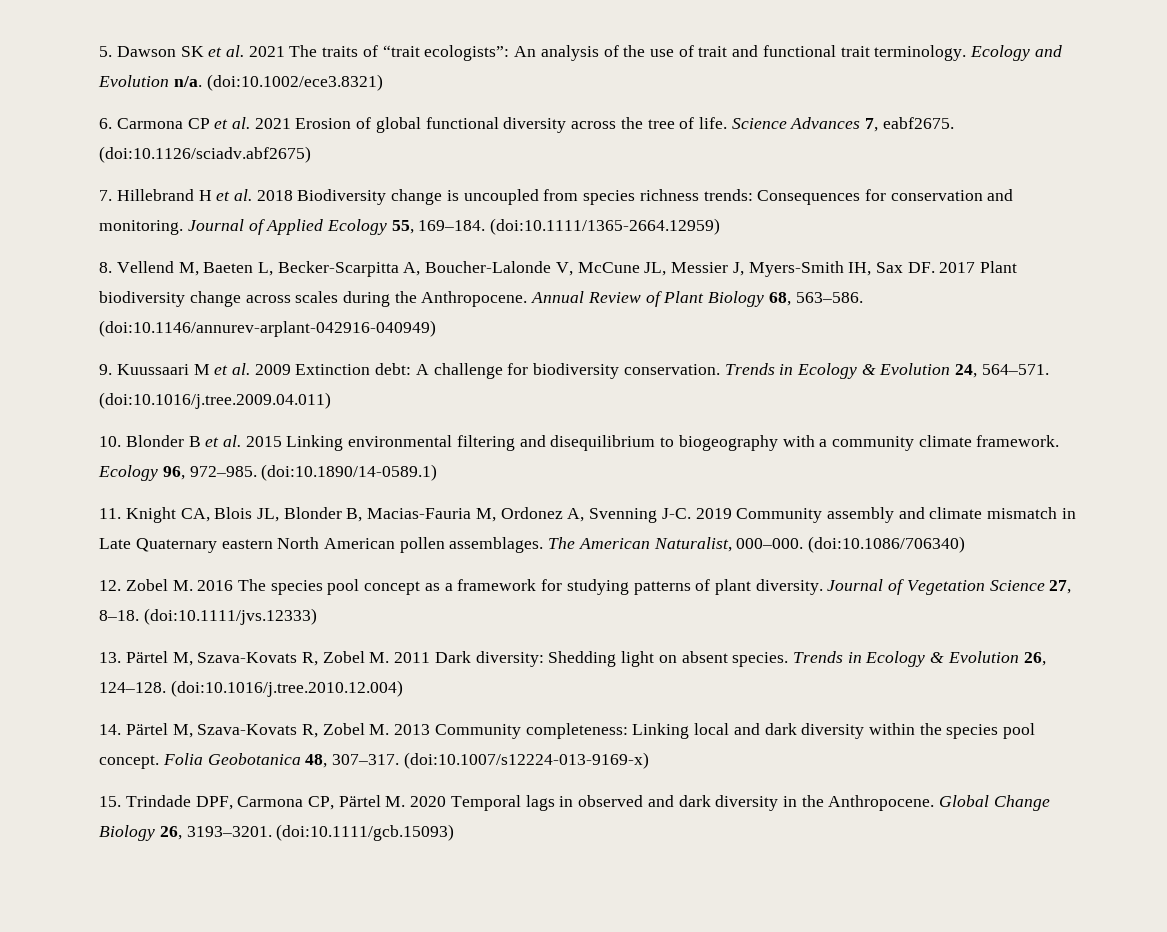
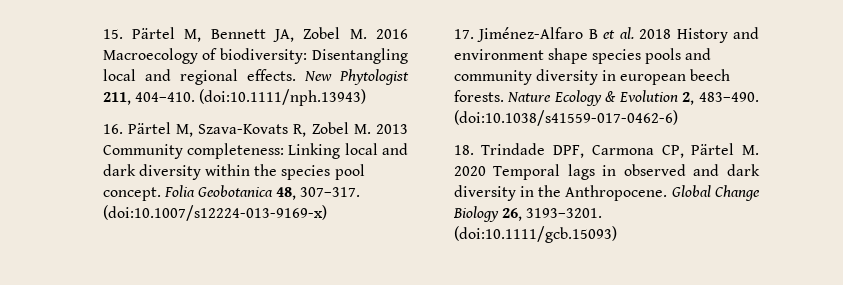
- 5. Dawson SK et al. 2021 The traits of “trait ecologists”: An analysis of the use of trait and functional trait terminology. Ecology and Evolution n/a. (doi:10.1002/ece3.8321)
- 6. Carmona CP et al. 2021 Erosion of global functional diversity across the tree of life. Science Advances 7, eabf2675. (doi:10.1126/sciadv.abf2675)
- 7. Hillebrand H et al. 2018 Biodiversity change is uncoupled from species richness trends: Consequences for conservation and monitoring. Journal of Applied Ecology 55, 169–184. (doi:10.1111/1365-2664.12959)
- 8. Vellend M, Baeten L, Becker-Scarpitta A, Boucher-Lalonde V, McCune JL, Messier J, Myers-Smith IH, Sax DF. 2017 Plant biodiversity change across scales during the Anthropocene. Annual Review of Plant Biology 68, 563–586. (doi:10.1146/annurev-arplant-042916-040949)
- 9. Kuussaari M et al. 2009 Extinction debt: A challenge for biodiversity conservation. Trends in Ecology & Evolution 24, 564–571. (doi:10.1016/j.tree.2009.04.011)
- 10. Blonder B et al. 2015 Linking environmental filtering and disequilibrium to biogeography with a community climate framework. Ecology 96, 972–985. (doi:10.1890/14-0589.1)
- 11. Knight CA, Blois JL, Blonder B, Macias-Fauria M, Ordonez A, Svenning J-C. 2019 Community assembly and climate mismatch in Late Quaternary eastern North American pollen assemblages. The American Naturalist, 000–000. (doi:10.1086/706340)
- 12. Zobel M. 2016 The species pool concept as a framework for studying patterns of plant diversity. Journal of Vegetation Science 27, 8–18. (doi:10.1111/jvs.12333)
- 13. Pärtel M, Szava-Kovats R, Zobel M. 2011 Dark diversity: Shedding light on absent species. Trends in Ecology & Evolution 26, 124–128. (doi:10.1016/j.tree.2010.12.004)
- 14. Pärtel M, Szava-Kovats R, Zobel M. 2013 Community completeness: Linking local and dark diversity within the species pool concept.
+ 15. Pärtel M, Bennett JA, Zobel M. 2016 Macroecology of biodiversity: Disentangling local and regional effects. New Phytologist 211, 404–410. (doi:10.1111/nph.13943)
+ 16. Pärtel M, Szava-Kovats R, Zobel M. 2013 Community completeness: Linking local and dark diversity within the species pool concept.
- 15. Trindade DPF, Carmona CP, Pärtel M. 2020 Temporal lags in observed and dark diversity in the Anthropocene.
+ 17. Jiménez-Alfaro B et al. 2018 History and environment shape species pools and community diversity in european beech forests. Nature Ecology & Evolution 2, 483–490. (doi:10.1038/s41559-017-0462-6)
+ 18. Trindade DPF, Carmona CP, Pärtel M. 2020 Temporal lags in observed and dark diversity in the Anthropocene.

